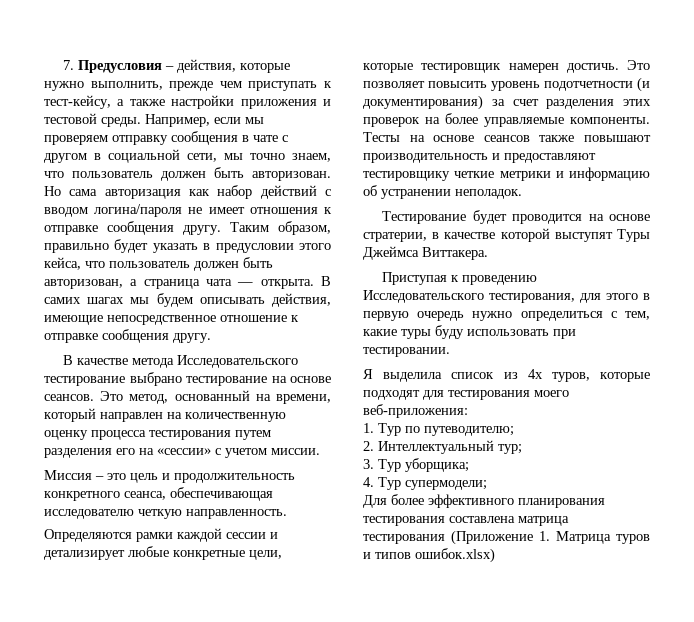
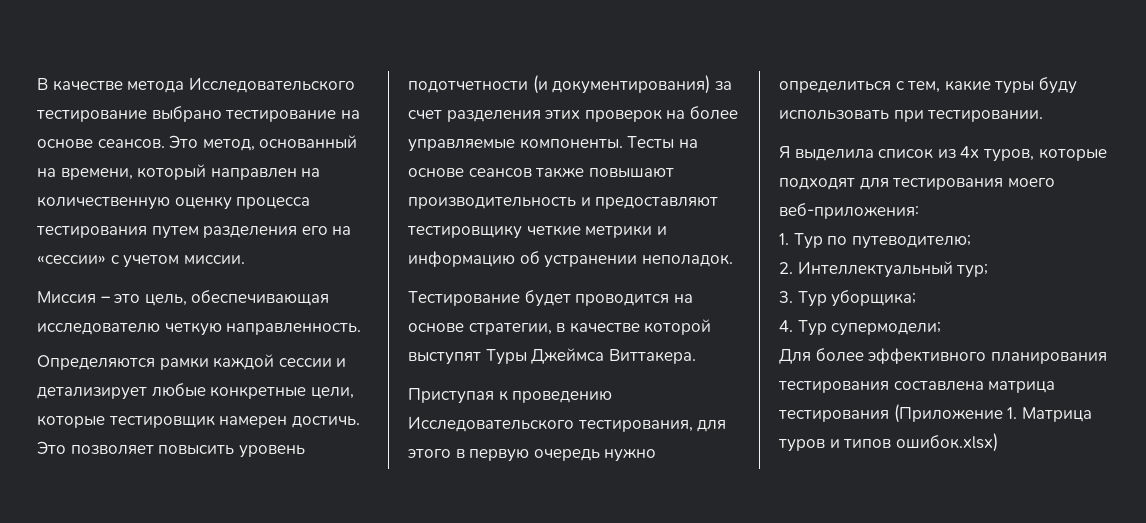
- 7. Предусловия – действия, которые нужно выполнить, прежде чем приступать к тест-кейсу, а также настройки приложения и тестовой среды. Например, если мы проверяем отправку сообщения в чате с другом в социальной сети, мы точно знаем, что пользователь должен быть авторизован. Но сама авторизация как набор действий с вводом логина/пароля не имеет отношения к отправке сообщения другу. Таким образом, правильно будет указать в предусловии этого кейса, что пользователь должен быть авторизован, а страница чата — открыта. В самих шагах мы будем описывать действия, имеющие непосредственное отношение к отправке сообщения другу.
- Миссия – это цель и продолжительность конкретного сеанса, обеспечивающая исследователю четкую направленность.
+ Миссия – это цель, обеспечивающая исследователю четкую направленность.
- Тестирование будет проводится на основе стратерии, в качестве которой выступят Туры Джеймса Виттакера.
+ Тестирование будет проводится на основе стратегии, в качестве которой выступят Туры Джеймса Виттакера.

